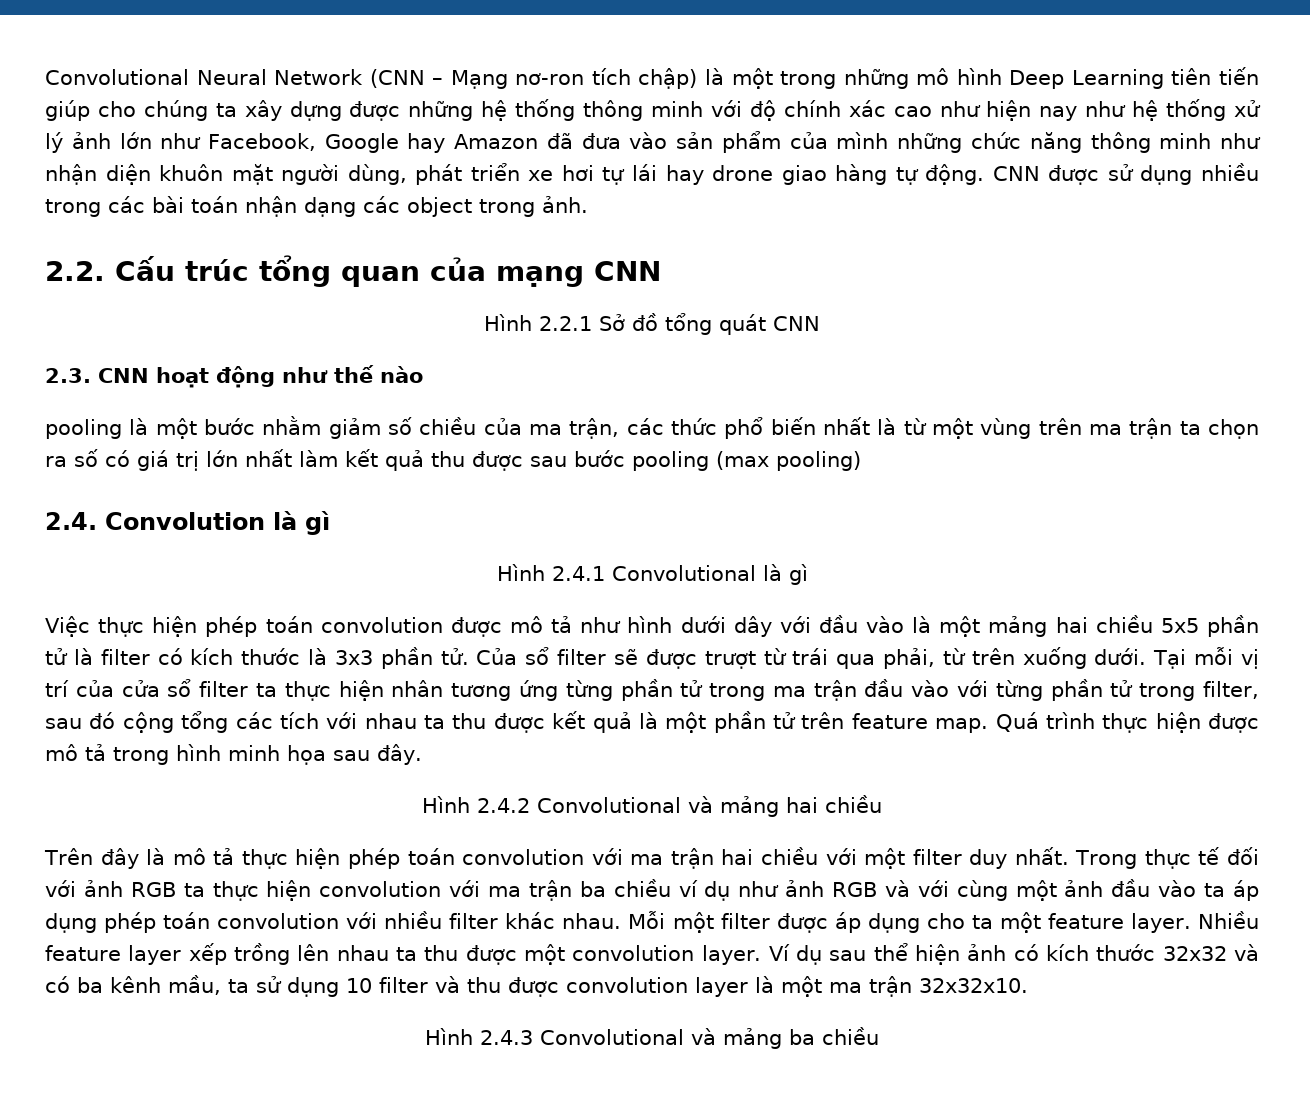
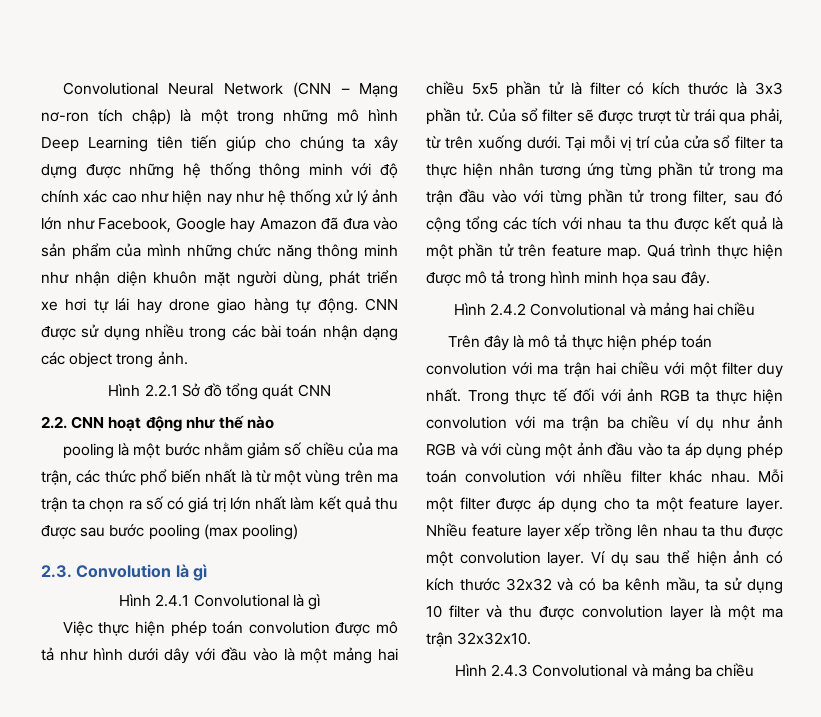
- 2.2. Cấu trúc tổng quan của mạng CNN
- 2.3. CNN hoạt động như thế nào
+ 2.2. CNN hoạt động như thế nào
- 2.4. Convolution là gì
+ 2.3. Convolution là gì

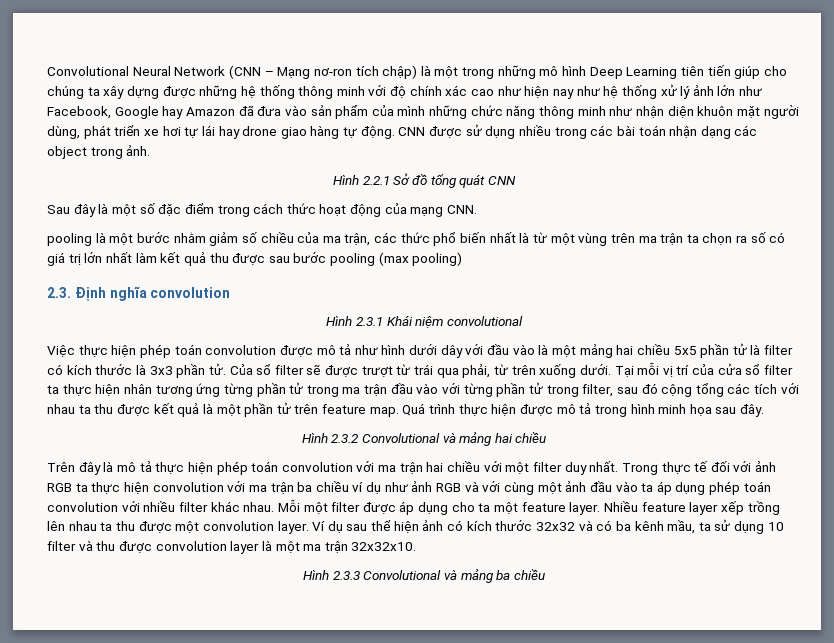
- 2.2. CNN hoạt động như thế nào
+ Sau đây là một số đặc điểm trong cách thức hoạt động của mạng CNN.
- 2.3. Convolution là gì
- Hình 2.4.1 Convolutional là gì
+ 2.3. Định nghĩa convolution
+ Hình 2.3.1 Khái niệm convolutional
- Hình 2.4.2 Convolutional và mảng hai chiều
+ Hình 2.3.2 Convolutional và mảng hai chiều
- Hình 2.4.3 Convolutional và mảng ba chiều
+ Hình 2.3.3 Convolutional và mảng ba chiều

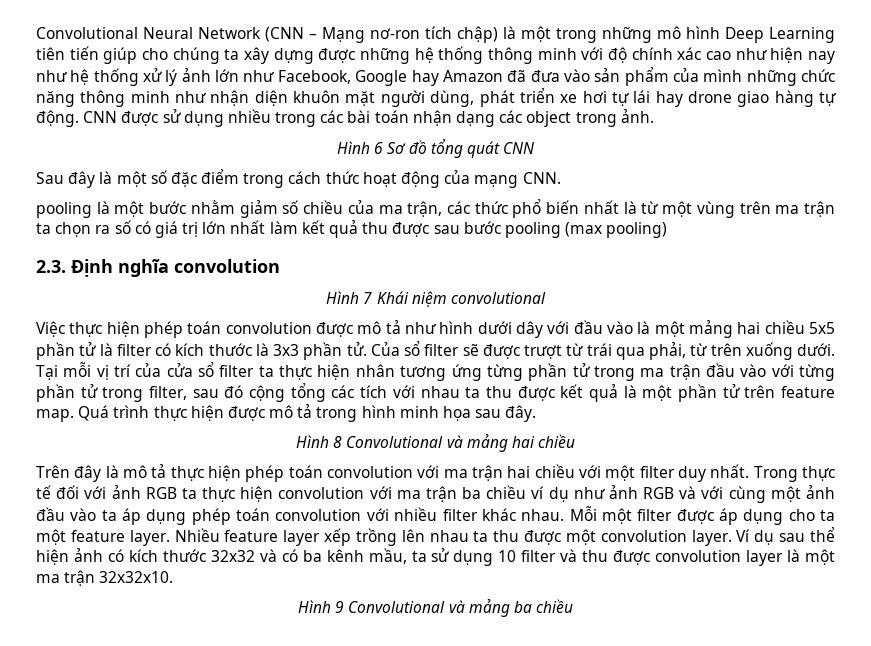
- Hình 2.2.1 Sở đồ tổng quát CNN
+ Hình 6 Sơ đồ tổng quát CNN
- Hình 2.3.1 Khái niệm convolutional
+ Hình 7 Khái niệm convolutional
- Hình 2.3.2 Convolutional và mảng hai chiều
+ Hình 8 Convolutional và mảng hai chiều
- Hình 2.3.3 Convolutional và mảng ba chiều
+ Hình 9 Convolutional và mảng ba chiều

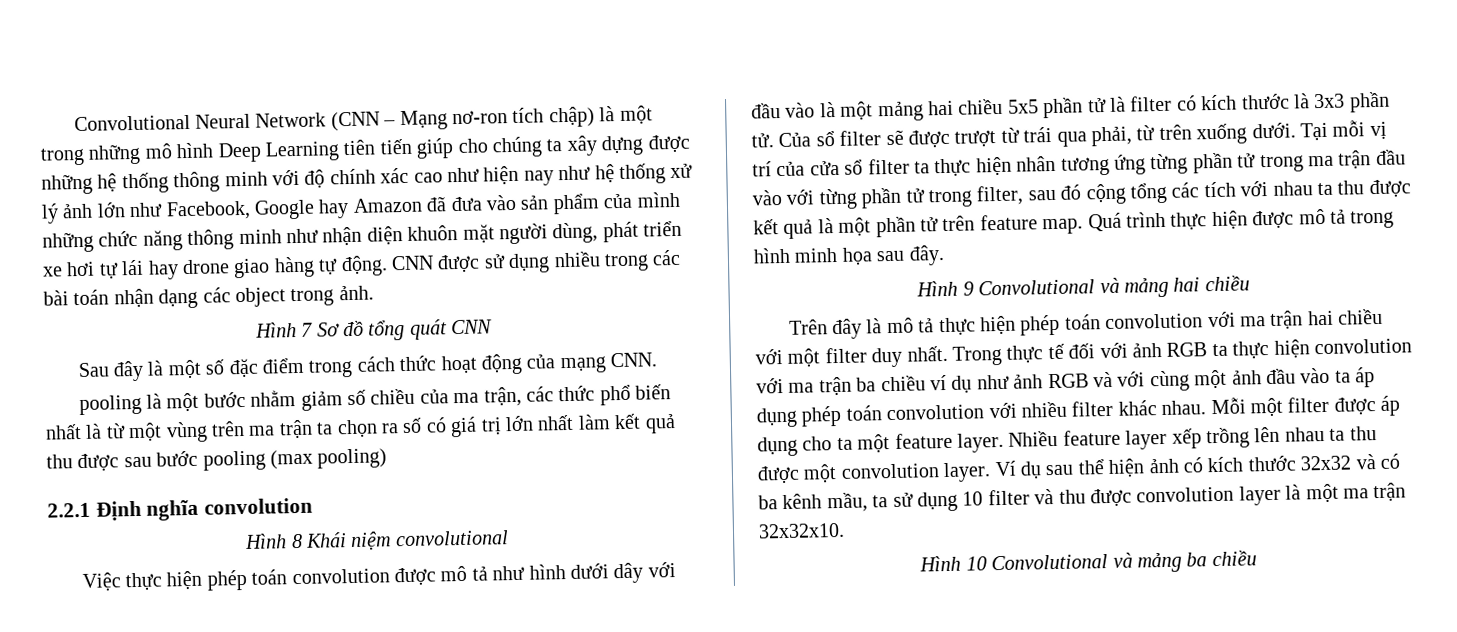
- Hình 6 Sơ đồ tổng quát CNN
+ Hình 7 Sơ đồ tổng quát CNN
- 2.3. Định nghĩa convolution
+ 2.2.1 Định nghĩa convolution
- Hình 7 Khái niệm convolutional
+ Hình 8 Khái niệm convolutional
- Hình 8 Convolutional và mảng hai chiều
+ Hình 9 Convolutional và mảng hai chiều
- Hình 9 Convolutional và mảng ba chiều
+ Hình 10 Convolutional và mảng ba chiều

